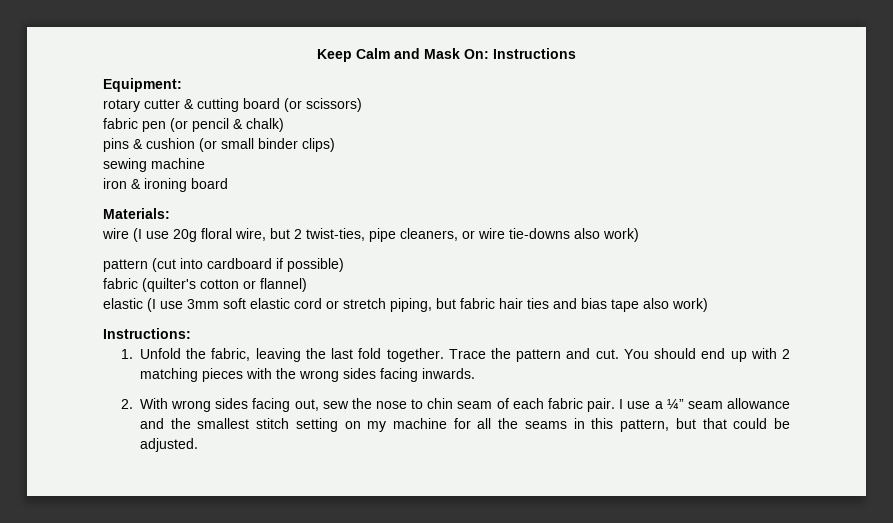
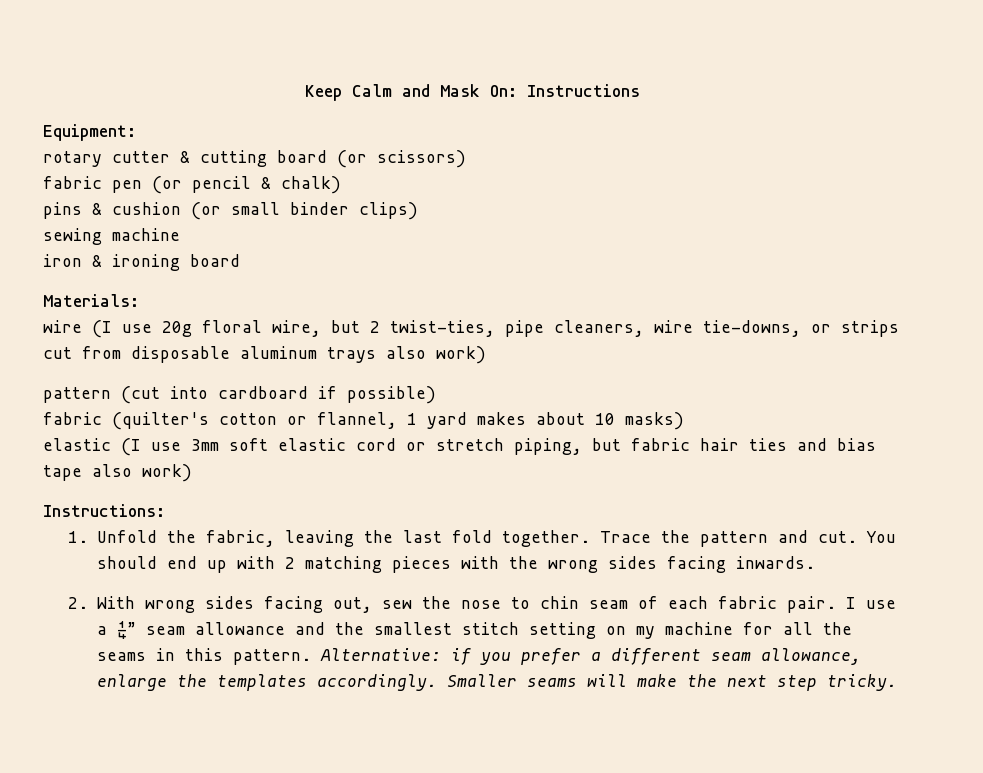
- wire (I use 20g floral wire, but 2 twist-ties, pipe cleaners, or wire tie-downs also work)
+ wire (I use 20g floral wire, but 2 twist-ties, pipe cleaners, wire tie-downs, or strips cut from disposable aluminum trays also work)
- fabric (quilter's cotton or flannel)
+ fabric (quilter's cotton or flannel, 1 yard makes about 10 masks)
- I use a ¼” seam allowance and the smallest stitch setting on my machine for all the seams in this pattern, but that could be adjusted.
+ I use a ¼” seam allowance and the smallest stitch setting on my machine for all the seams in this pattern. Alternative: if you prefer a different seam allowance, enlarge the templates accordingly. Smaller seams will make the next step tricky.

